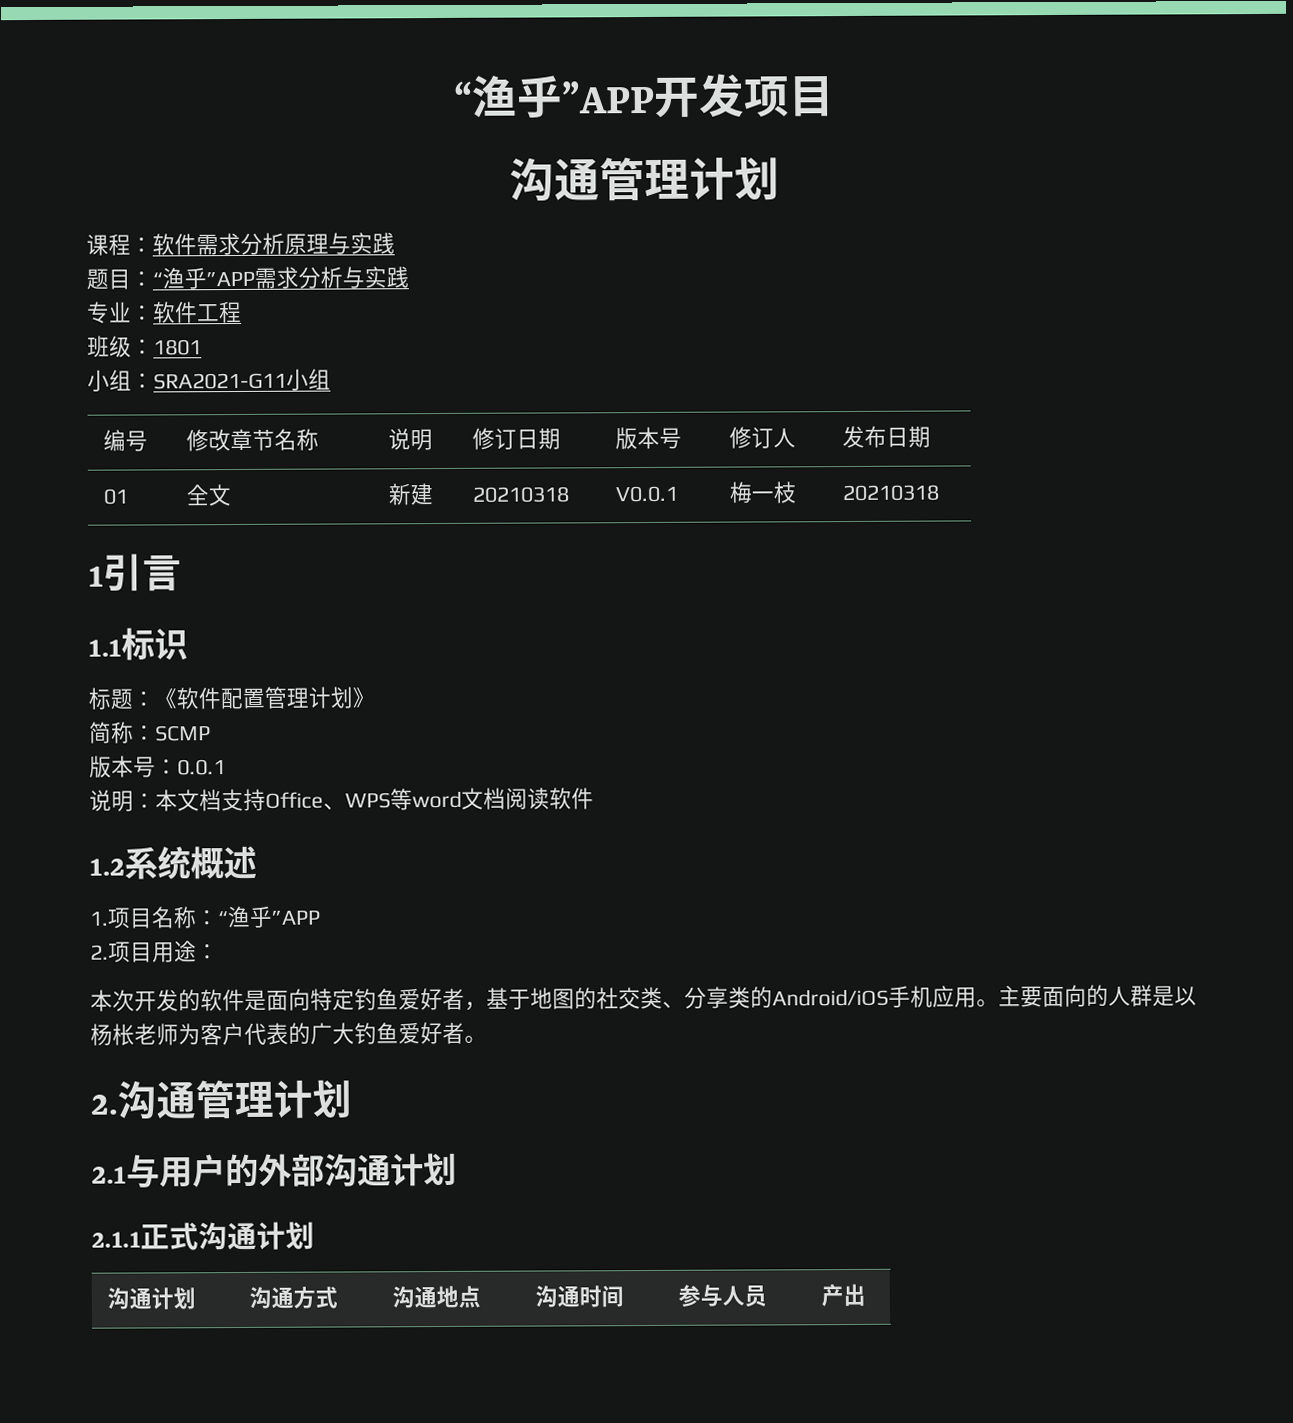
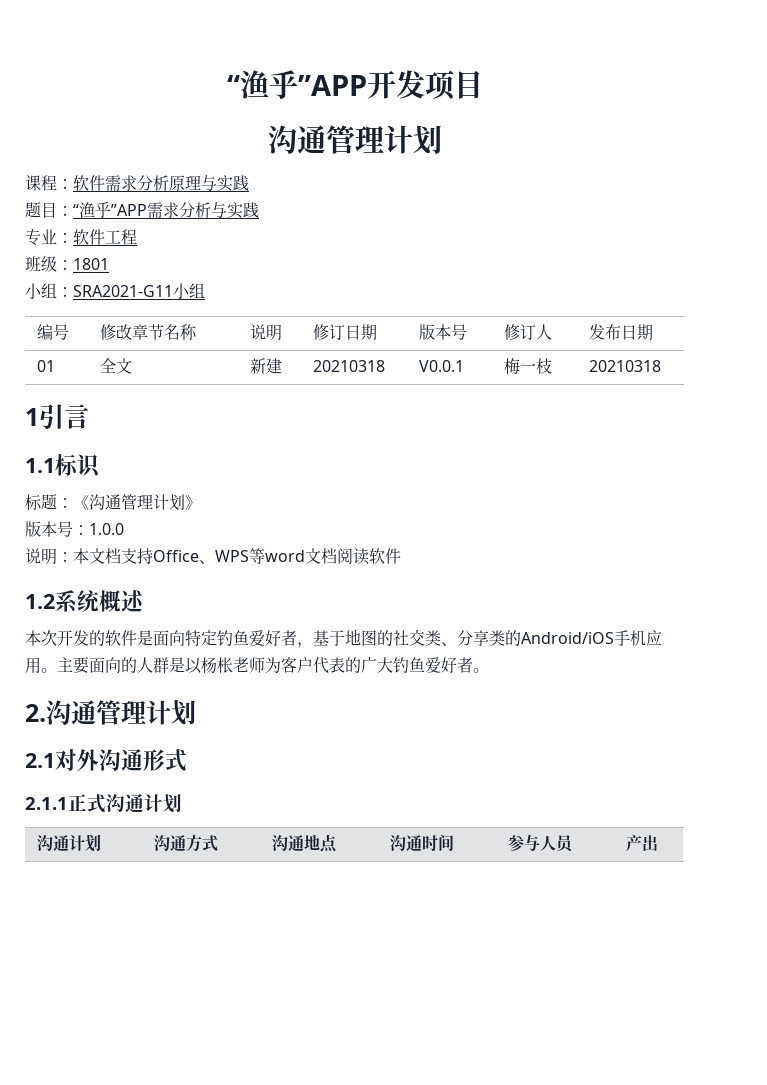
- 标题：《软件配置管理计划》
+ 标题：《沟通管理计划》
- 简称：SCMP
- 版本号：0.0.1
+ 版本号：1.0.0
- 1.项目名称：“渔乎”APP
- 2.项目用途：
- 2.1与用户的外部沟通计划
+ 2.1对外沟通形式

